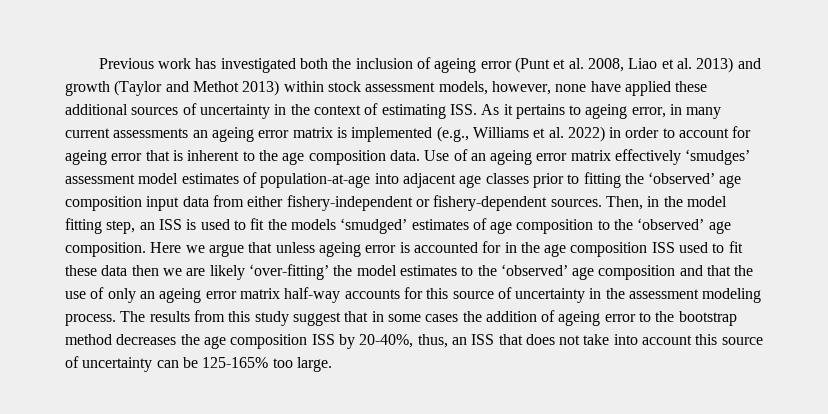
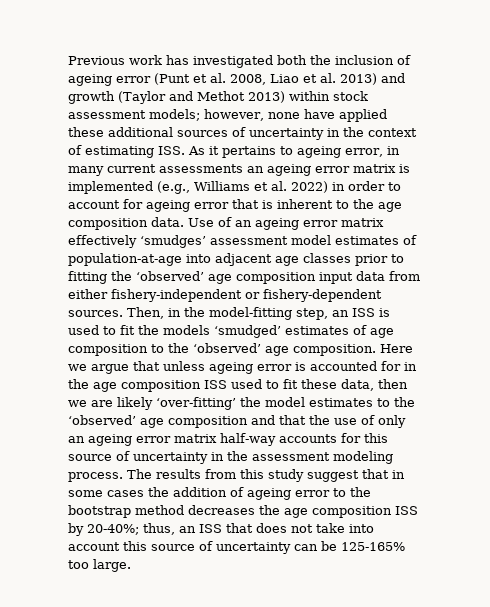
- Previous work has investigated both the inclusion of ageing error (Punt et al. 2008, Liao et al. 2013) and growth (Taylor and Methot 2013) within stock assessment models, however, none have applied these additional sources of uncertainty in the context of estimating ISS. As it pertains to ageing error, in many current assessments an ageing error matrix is implemented (e.g., Williams et al. 2022) in order to account for ageing error that is inherent to the age composition data.
+ Previous work has investigated both the inclusion of ageing error (Punt et al. 2008, Liao et al. 2013) and growth (Taylor and Methot 2013) within stock assessment models; however, none have applied these additional sources of uncertainty in the context of estimating ISS. As it pertains to ageing error, in many current assessments an ageing error matrix is implemented (e.g., Williams et al. 2022) in order to account for ageing error that is inherent to the age composition data.
- Then, in the model fitting step, an ISS is used to fit the models ‘smudged’ estimates of age composition to the ‘observed’ age composition.
+ Then, in the model-fitting step, an ISS is used to fit the models ‘smudged’ estimates of age composition to the ‘observed’ age composition.
- Here we argue that unless ageing error is accounted for in the age composition ISS used to fit these data then we are likely ‘over-fitting’ the model estimates to the ‘observed’ age composition and that the use of only an ageing error matrix half-way accounts for this source of uncertainty in the assessment modeling process.
+ Here we argue that unless ageing error is accounted for in the age composition ISS used to fit these data, then we are likely ‘over-fitting’ the model estimates to the ‘observed’ age composition and that the use of only an ageing error matrix half-way accounts for this source of uncertainty in the assessment modeling process.
- The results from this study suggest that in some cases the addition of ageing error to the bootstrap method decreases the age composition ISS by 20-40%, thus, an ISS that does not take into account this source of uncertainty can be 125-165% too large.
+ The results from this study suggest that in some cases the addition of ageing error to the bootstrap method decreases the age composition ISS by 20-40%; thus, an ISS that does not take into account this source of uncertainty can be 125-165% too large.

